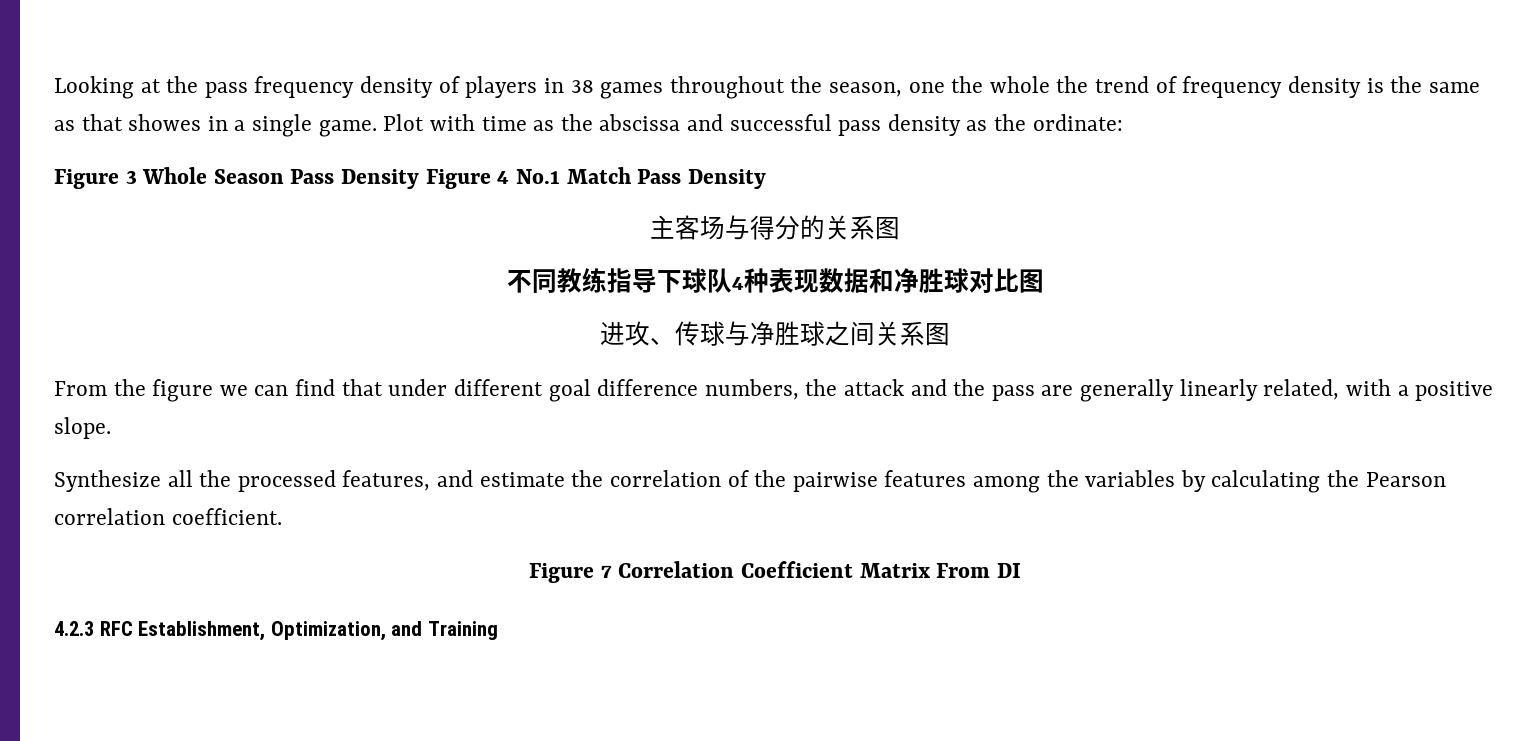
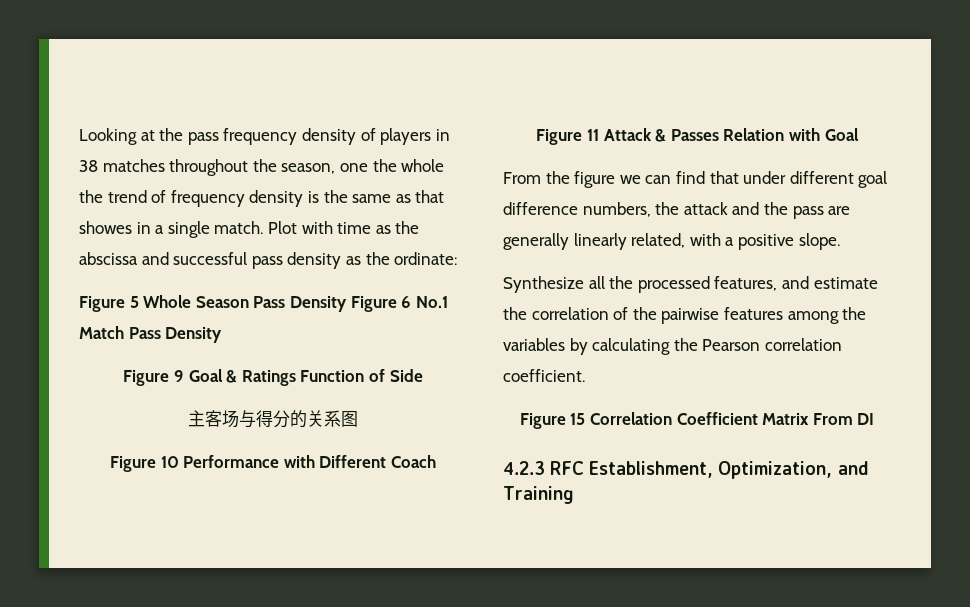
- Looking at the pass frequency density of players in 38 games throughout the season, one the whole the trend of frequency density is the same as that showes in a single game.
+ Looking at the pass frequency density of players in 38 matches throughout the season, one the whole the trend of frequency density is the same as that showes in a single match.
- Figure 3 Whole Season Pass Density Figure 4 No.1 Match Pass Density
+ Figure 5 Whole Season Pass Density Figure 6 No.1 Match Pass Density
+ Figure 9 Goal & Ratings Function of Side
- 不同教练指导下球队4种表现数据和净胜球对比图
- 进攻、传球与净胜球之间关系图
+ Figure 10 Performance with Different Coach
+ Figure 11 Attack & Passes Relation with Goal
- Figure 7 Correlation Coefficient Matrix From DI
+ Figure 15 Correlation Coefficient Matrix From DI

